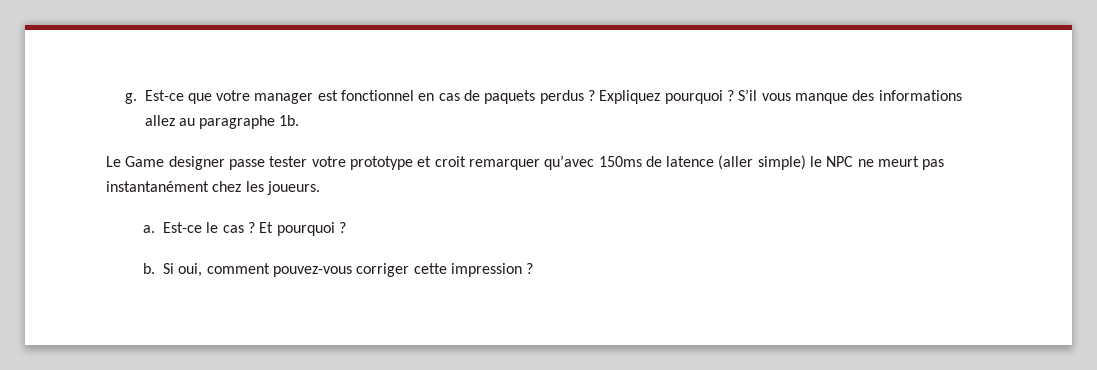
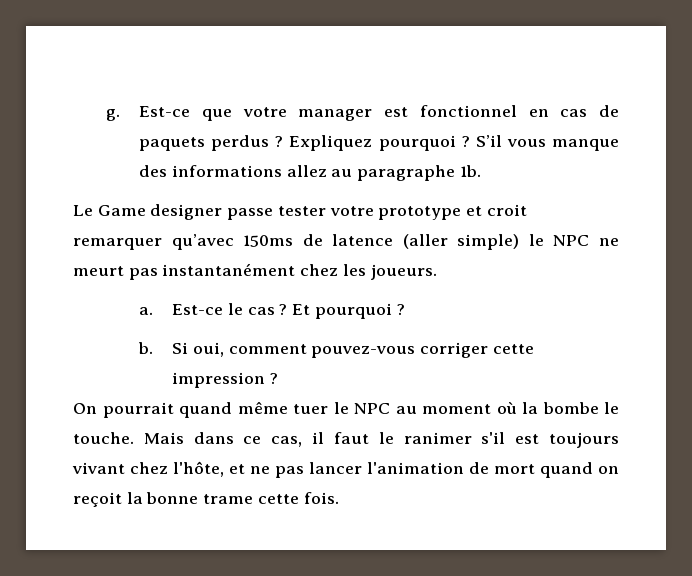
+ On pourrait quand même tuer le NPC au moment où la bombe le touche. Mais dans ce cas, il faut le ranimer s'il est toujours vivant chez l'hôte, et ne pas lancer l'animation de mort quand on reçoit la bonne trame cette fois.

